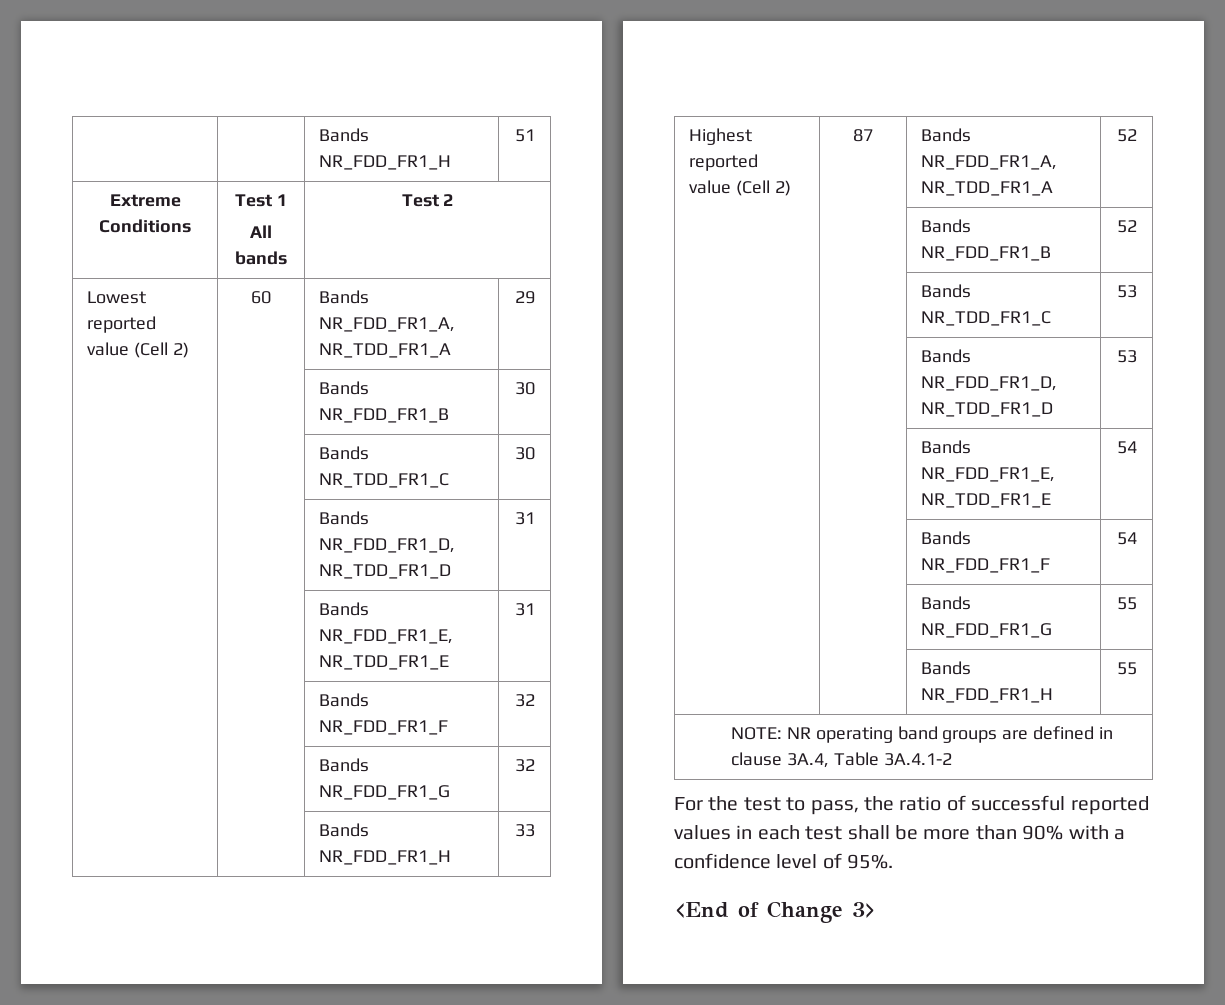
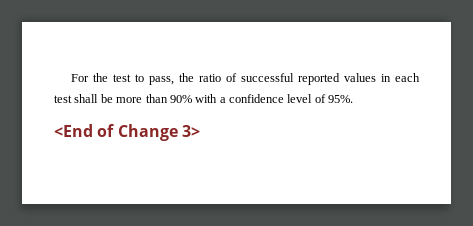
- | | Bands NR_FDD_FR1_H | 51
- Extreme Conditions | Test 1
- All bands | Test 2
- Lowest reported value (Cell 2) | 60 | Bands NR_FDD_FR1_A, NR_TDD_FR1_A | 29
- | | Bands NR_FDD_FR1_B | 30
- | | Bands NR_TDD_FR1_C | 30
- | | Bands NR_FDD_FR1_D, NR_TDD_FR1_D | 31
- | | Bands NR_FDD_FR1_E, NR_TDD_FR1_E | 31
- | | Bands NR_FDD_FR1_F | 32
- | | Bands NR_FDD_FR1_G | 32
- | | Bands NR_FDD_FR1_H | 33
- Highest reported value (Cell 2) | 87 | Bands NR_FDD_FR1_A, NR_TDD_FR1_A | 52
- | | Bands NR_FDD_FR1_B | 52
- | | Bands NR_TDD_FR1_C | 53
- | | Bands NR_FDD_FR1_D, NR_TDD_FR1_D | 53
- | | Bands NR_FDD_FR1_E, NR_TDD_FR1_E | 54
- | | Bands NR_FDD_FR1_F | 54
- | | Bands NR_FDD_FR1_G | 55
- | | Bands NR_FDD_FR1_H | 55
- NOTE: NR operating band groups are defined in clause 3A.4, Table 3A.4.1-2

